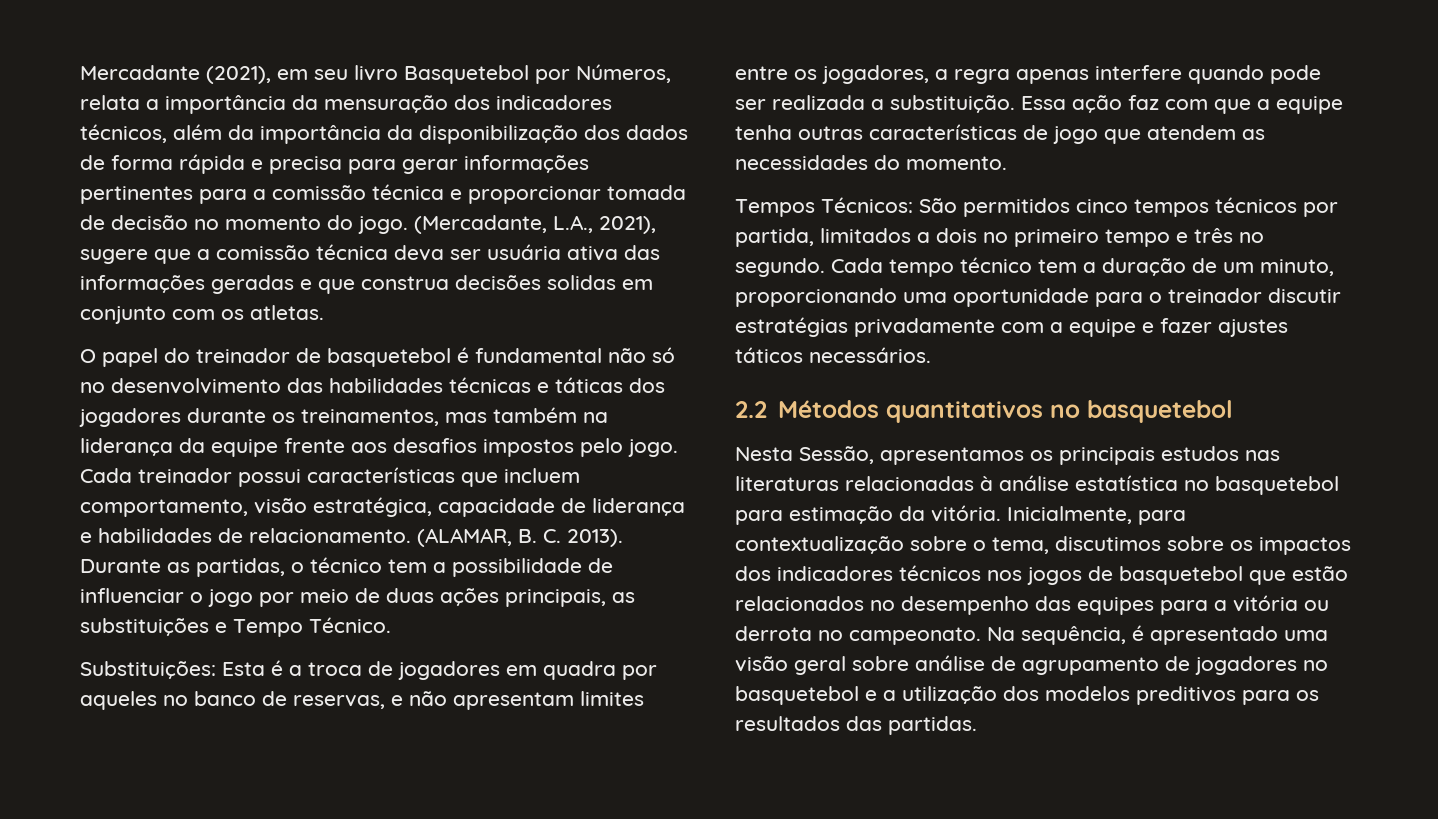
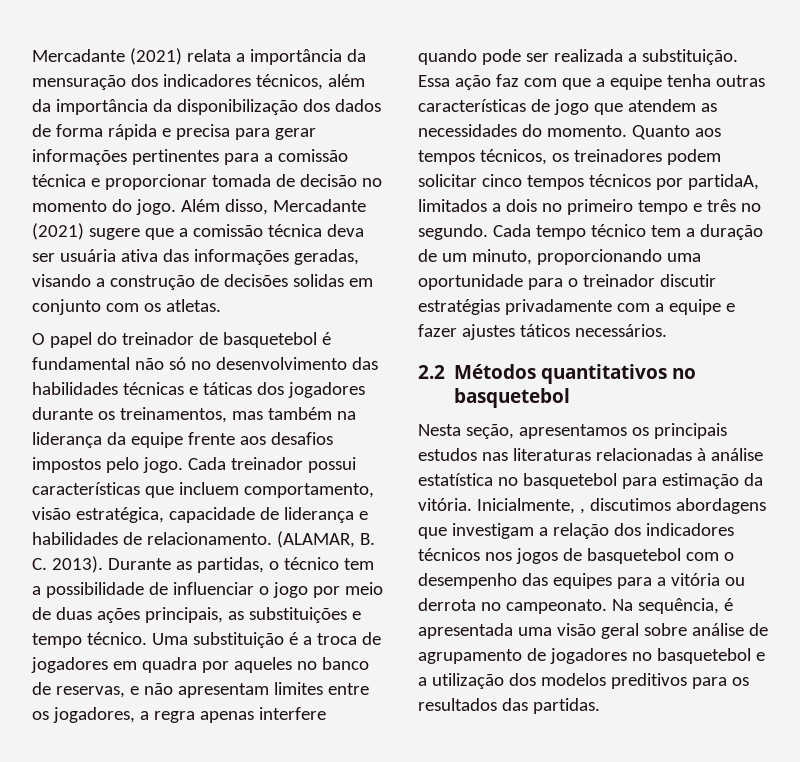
- Mercadante (2021), em seu livro Basquetebol por Números, relata a importância da mensuração dos indicadores técnicos, além da importância da disponibilização dos dados de forma rápida e precisa para gerar informações pertinentes para a comissão técnica e proporcionar tomada de decisão no momento do jogo.
+ Mercadante (2021) relata a importância da mensuração dos indicadores técnicos, além da importância da disponibilização dos dados de forma rápida e precisa para gerar informações pertinentes para a comissão técnica e proporcionar tomada de decisão no momento do jogo.
- (Mercadante, L.A., 2021), sugere que a comissão técnica deva ser usuária ativa das informações geradas e que construa decisões solidas em conjunto com os atletas.
+ Além disso, Mercadante (2021) sugere que a comissão técnica deva ser usuária ativa das informações geradas, visando a construção de decisões solidas em conjunto com os atletas.
- Durante as partidas, o técnico tem a possibilidade de influenciar o jogo por meio de duas ações principais, as substituições e Tempo Técnico.
- Substituições: Esta é a troca de jogadores em quadra por aqueles no banco de reservas, e não apresentam limites entre os jogadores, a regra apenas interfere quando pode ser realizada a substituição.
+ Durante as partidas, o técnico tem a possibilidade de influenciar o jogo por meio de duas ações principais, as substituições e tempo técnico. Uma substituição é a troca de jogadores em quadra por aqueles no banco de reservas, e não apresentam limites entre os jogadores, a regra apenas interfere quando pode ser realizada a substituição.
- Essa ação faz com que a equipe tenha outras características de jogo que atendem as necessidades do momento.
- Tempos Técnicos: São permitidos cinco tempos técnicos por partida, limitados a dois no primeiro tempo e três no segundo.
+ Essa ação faz com que a equipe tenha outras características de jogo que atendem as necessidades do momento. Quanto aos tempos técnicos, os treinadores podem solicitar cinco tempos técnicos por partidaA, limitados a dois no primeiro tempo e três no segundo.
- Nesta Sessão, apresentamos os principais estudos nas literaturas relacionadas à análise estatística no basquetebol para estimação da vitória.
+ Nesta seção, apresentamos os principais estudos nas literaturas relacionadas à análise estatística no basquetebol para estimação da vitória.
- Inicialmente, para contextualização sobre o tema, discutimos sobre os impactos dos indicadores técnicos nos jogos de basquetebol que estão relacionados no desempenho das equipes para a vitória ou derrota no campeonato.
+ Inicialmente, , discutimos abordagens que investigam a relação dos indicadores técnicos nos jogos de basquetebol com o desempenho das equipes para a vitória ou derrota no campeonato.
- Na sequência, é apresentado uma visão geral sobre análise de agrupamento de jogadores no basquetebol e a utilização dos modelos preditivos para os resultados das partidas.
+ Na sequência, é apresentada uma visão geral sobre análise de agrupamento de jogadores no basquetebol e a utilização dos modelos preditivos para os resultados das partidas.

